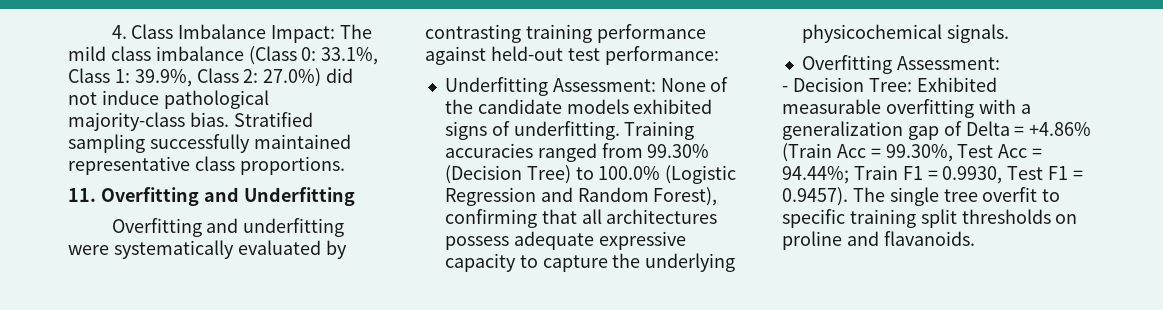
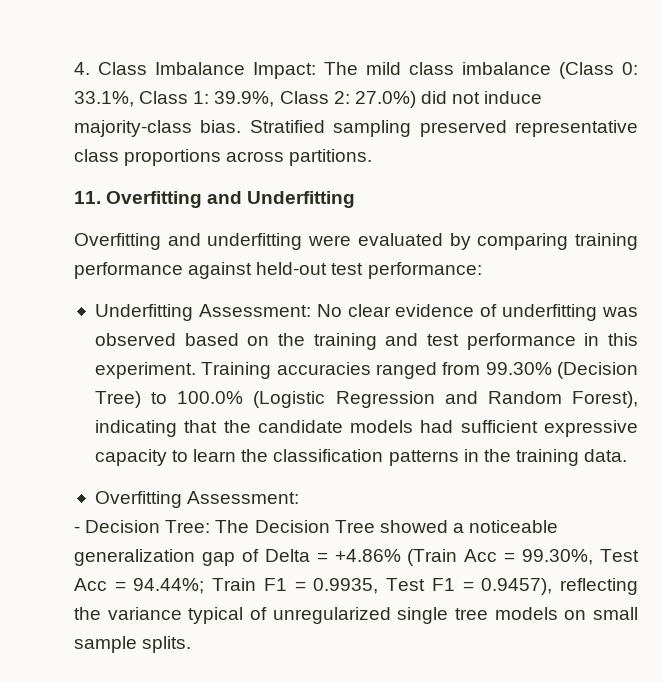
- 4. Class Imbalance Impact: The mild class imbalance (Class 0: 33.1%, Class 1: 39.9%, Class 2: 27.0%) did not induce pathological majority-class bias.
+ 4. Class Imbalance Impact: The mild class imbalance (Class 0: 33.1%, Class 1: 39.9%, Class 2: 27.0%) did not induce majority-class bias.
- Stratified sampling successfully maintained representative class proportions.
+ Stratified sampling preserved representative class proportions across partitions.
- Overfitting and underfitting were systematically evaluated by contrasting training performance against held-out test performance:
+ Overfitting and underfitting were evaluated by comparing training performance against held-out test performance:
- Underfitting Assessment: None of the candidate models exhibited signs of underfitting.
+ Underfitting Assessment: No clear evidence of underfitting was observed based on the training and test performance in this experiment.
- Training accuracies ranged from 99.30% (Decision Tree) to 100.0% (Logistic Regression and Random Forest), confirming that all architectures possess adequate expressive capacity to capture the underlying physicochemical signals.
+ Training accuracies ranged from 99.30% (Decision Tree) to 100.0% (Logistic Regression and Random Forest), indicating that the candidate models had sufficient expressive capacity to learn the classification patterns in the training data.
- - Decision Tree: Exhibited measurable overfitting with a generalization gap of Delta = +4.86% (Train Acc = 99.30%, Test Acc = 94.44%; Train F1 = 0.9930, Test F1 = 0.9457). The single tree overfit to specific training split thresholds on proline and flavanoids.
+ - Decision Tree: The Decision Tree showed a noticeable generalization gap of Delta = +4.86% (Train Acc = 99.30%, Test Acc = 94.44%; Train F1 = 0.9935, Test F1 = 0.9457), reflecting the variance typical of unregularized single tree models on small sample splits.

